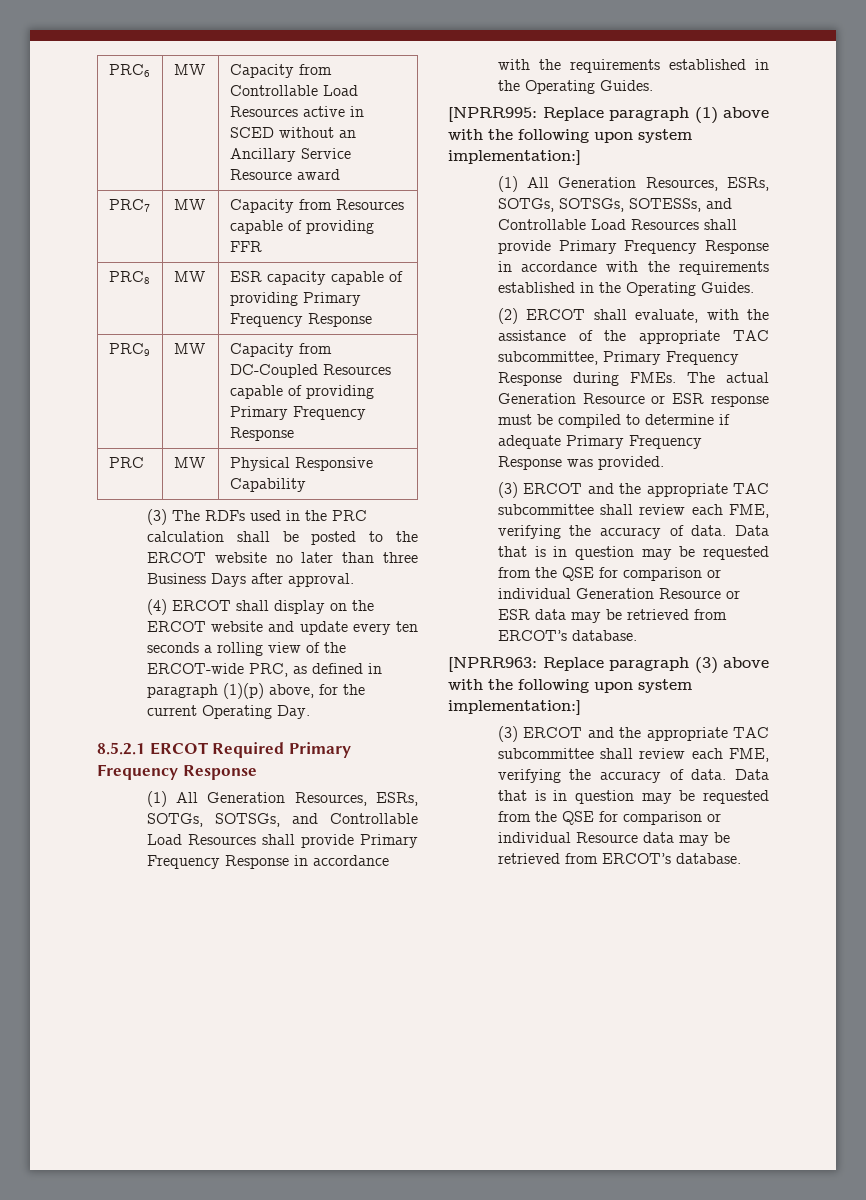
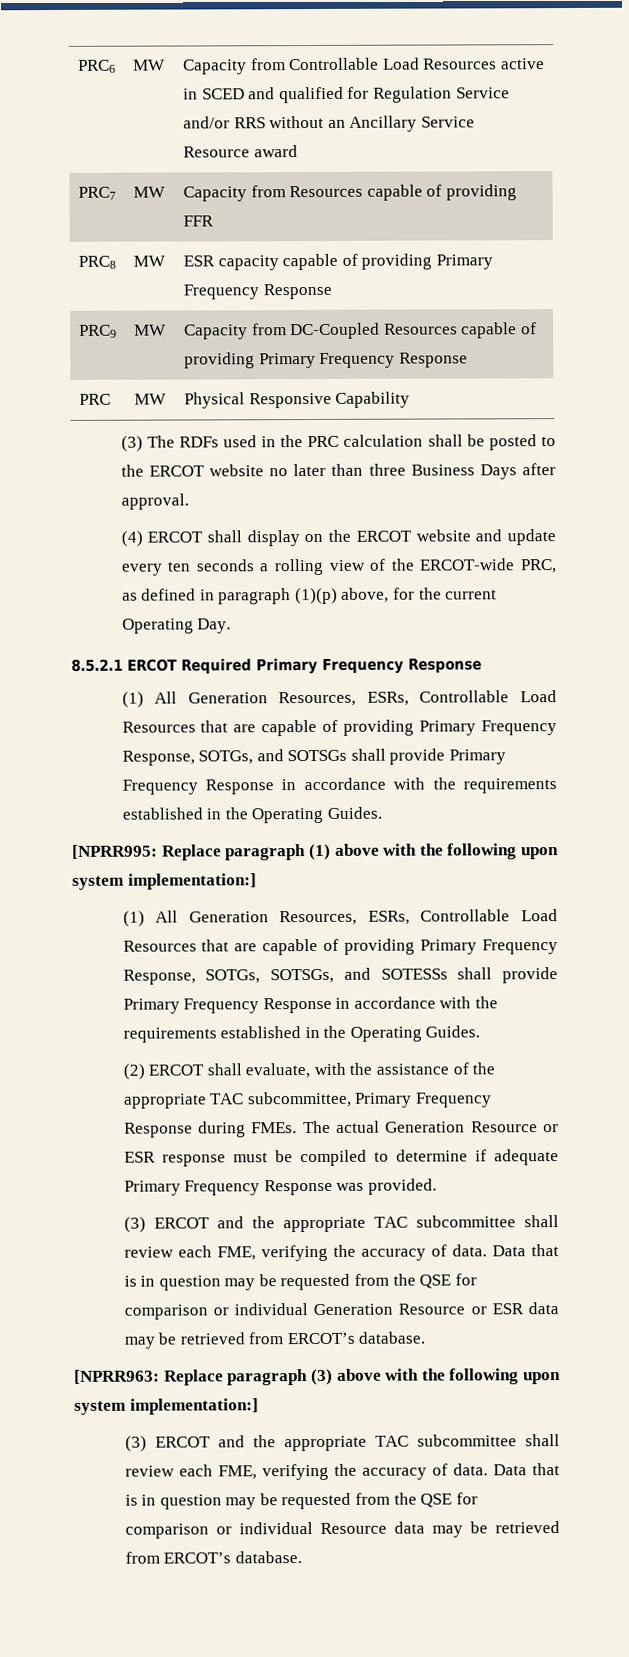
- PRC6 | MW | Capacity from Controllable Load Resources active in SCED without an Ancillary Service Resource award
+ PRC6 | MW | Capacity from Controllable Load Resources active in SCED and qualified for Regulation Service and/or RRS without an Ancillary Service Resource award
- (1) All Generation Resources, ESRs, SOTGs, SOTSGs, and Controllable Load Resources shall provide Primary Frequency Response in accordance with the requirements established in the Operating Guides.
+ (1) All Generation Resources, ESRs, Controllable Load Resources that are capable of providing Primary Frequency Response, SOTGs, and SOTSGs shall provide Primary Frequency Response in accordance with the requirements established in the Operating Guides.
- (1) All Generation Resources, ESRs, SOTGs, SOTSGs, SOTESSs, and Controllable Load Resources shall provide Primary Frequency Response in accordance with the requirements established in the Operating Guides.
+ (1) All Generation Resources, ESRs, Controllable Load Resources that are capable of providing Primary Frequency Response, SOTGs, SOTSGs, and SOTESSs shall provide Primary Frequency Response in accordance with the requirements established in the Operating Guides.

